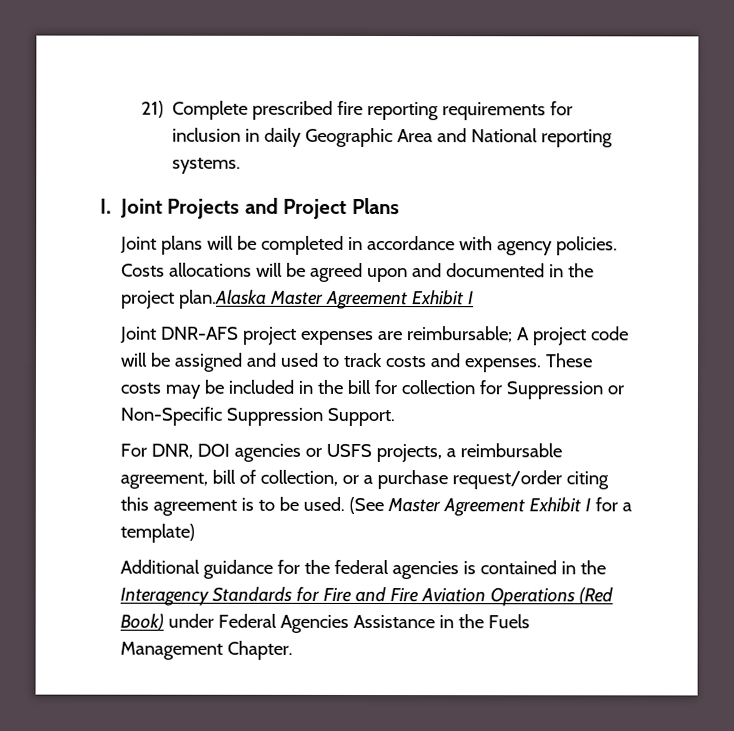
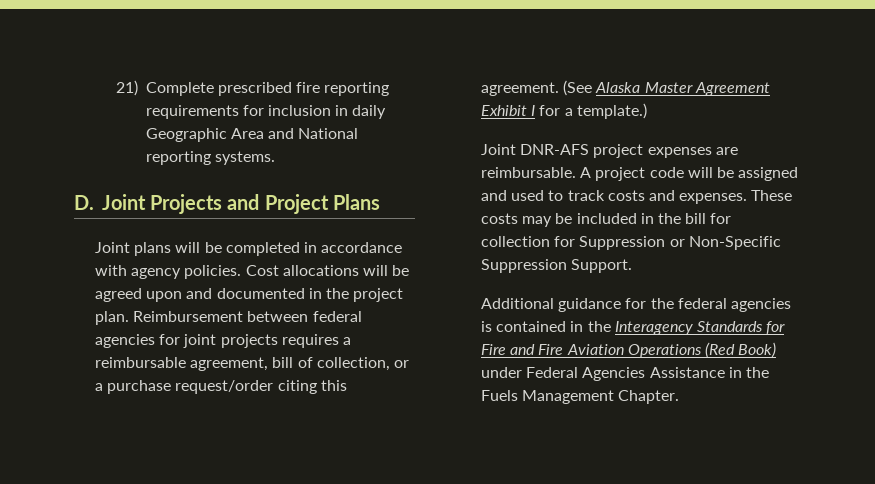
- I. Joint Projects and Project Plans
+ D. Joint Projects and Project Plans
- Costs allocations will be agreed upon and documented in the project plan.Alaska Master Agreement Exhibit I
+ Cost allocations will be agreed upon and documented in the project plan. Reimbursement between federal agencies for joint projects requires a reimbursable agreement, bill of collection, or a purchase request/order citing this agreement. (See Alaska Master Agreement Exhibit I for a template.)
- Joint DNR-AFS project expenses are reimbursable; A project code will be assigned and used to track costs and expenses.
+ Joint DNR-AFS project expenses are reimbursable. A project code will be assigned and used to track costs and expenses.
- For DNR, DOI agencies or USFS projects, a reimbursable agreement, bill of collection, or a purchase request/order citing this agreement is to be used. (See Master Agreement Exhibit I for a template)

